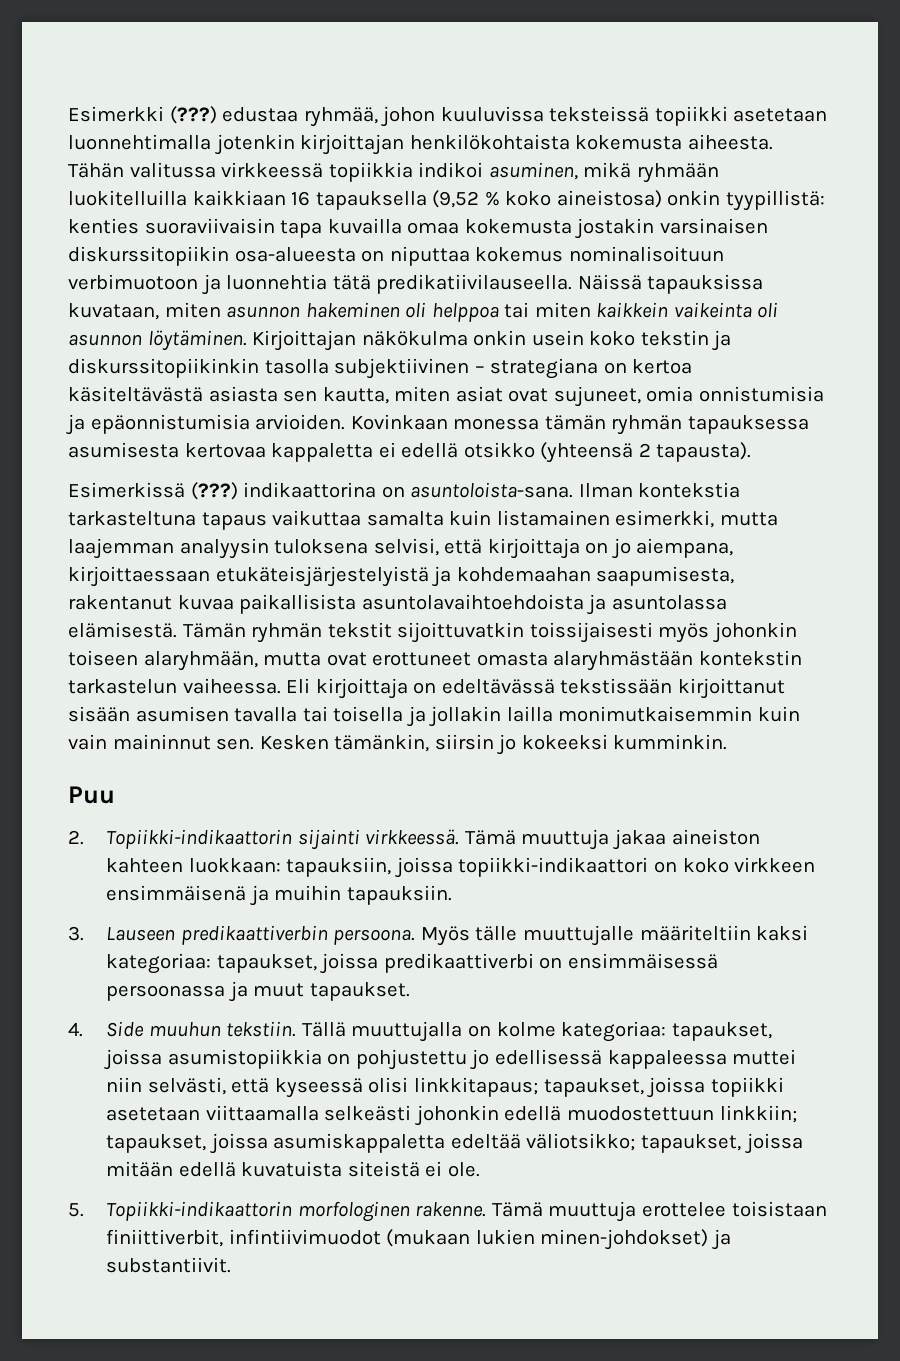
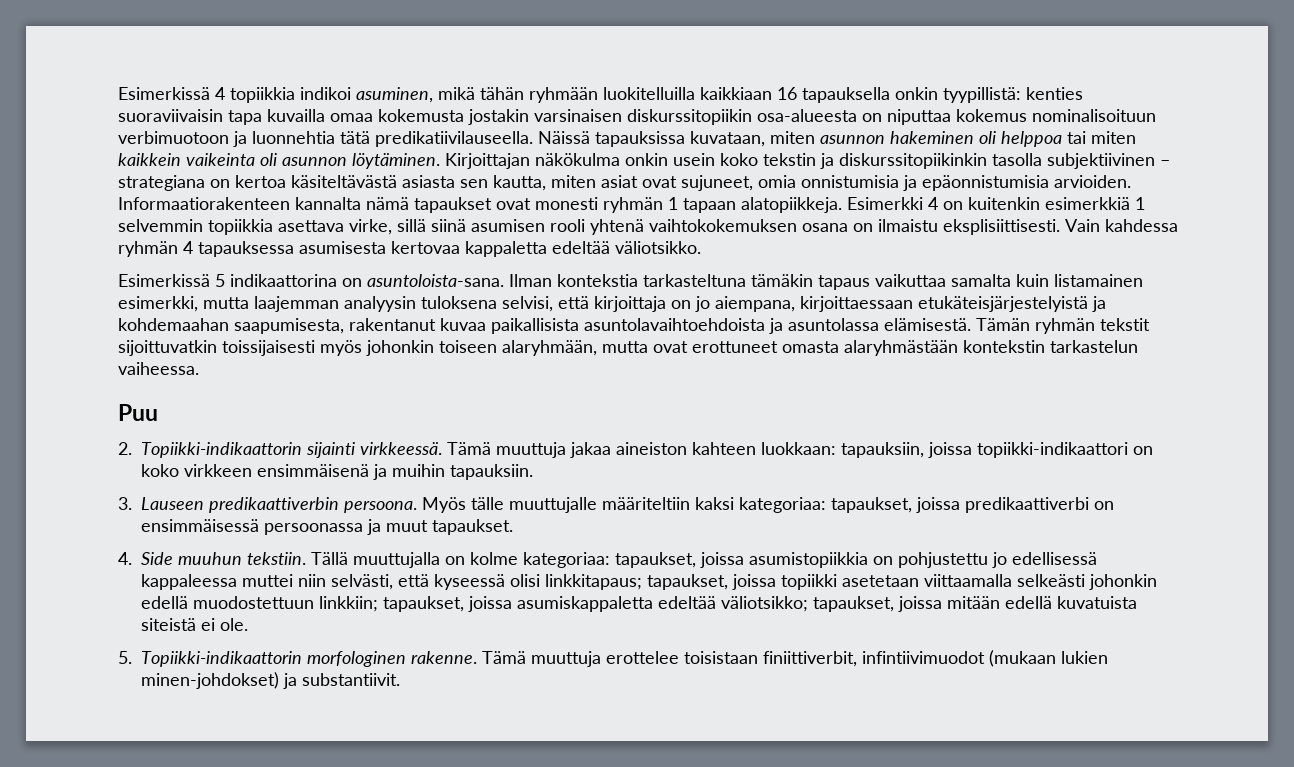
- Esimerkki (???) edustaa ryhmää, johon kuuluvissa teksteissä topiikki asetetaan luonnehtimalla jotenkin kirjoittajan henkilökohtaista kokemusta aiheesta. Tähän valitussa virkkeessä topiikkia indikoi asuminen, mikä ryhmään luokitelluilla kaikkiaan 16 tapauksella (9,52 % koko aineistosa) onkin tyypillistä: kenties suoraviivaisin tapa kuvailla omaa kokemusta jostakin varsinaisen diskurssitopiikin osa-alueesta on niputtaa kokemus nominalisoituun verbimuotoon ja luonnehtia tätä predikatiivilauseella.
+ Esimerkissä 4 topiikkia indikoi asuminen, mikä tähän ryhmään luokitelluilla kaikkiaan 16 tapauksella onkin tyypillistä: kenties suoraviivaisin tapa kuvailla omaa kokemusta jostakin varsinaisen diskurssitopiikin osa-alueesta on niputtaa kokemus nominalisoituun verbimuotoon ja luonnehtia tätä predikatiivilauseella.
- Kovinkaan monessa tämän ryhmän tapauksessa asumisesta kertovaa kappaletta ei edellä otsikko (yhteensä 2 tapausta).
- Esimerkissä (???) indikaattorina on asuntoloista-sana.
+ Informaatiorakenteen kannalta nämä tapaukset ovat monesti ryhmän 1 tapaan alatopiikkeja. Esimerkki 4 on kuitenkin esimerkkiä 1 selvemmin topiikkia asettava virke, sillä siinä asumisen rooli yhtenä vaihtokokemuksen osana on ilmaistu eksplisiittisesti. Vain kahdessa ryhmän 4 tapauksessa asumisesta kertovaa kappaletta edeltää väliotsikko.
+ Esimerkissä 5 indikaattorina on asuntoloista-sana.
- Ilman kontekstia tarkasteltuna tapaus vaikuttaa samalta kuin listamainen esimerkki, mutta laajemman analyysin tuloksena selvisi, että kirjoittaja on jo aiempana, kirjoittaessaan etukäteisjärjestelyistä ja kohdemaahan saapumisesta, rakentanut kuvaa paikallisista asuntolavaihtoehdoista ja asuntolassa elämisestä.
+ Ilman kontekstia tarkasteltuna tämäkin tapaus vaikuttaa samalta kuin listamainen esimerkki, mutta laajemman analyysin tuloksena selvisi, että kirjoittaja on jo aiempana, kirjoittaessaan etukäteisjärjestelyistä ja kohdemaahan saapumisesta, rakentanut kuvaa paikallisista asuntolavaihtoehdoista ja asuntolassa elämisestä.
- Eli kirjoittaja on edeltävässä tekstissään kirjoittanut sisään asumisen tavalla tai toisella ja jollakin lailla monimutkaisemmin kuin vain maininnut sen. Kesken tämänkin, siirsin jo kokeeksi kumminkin.

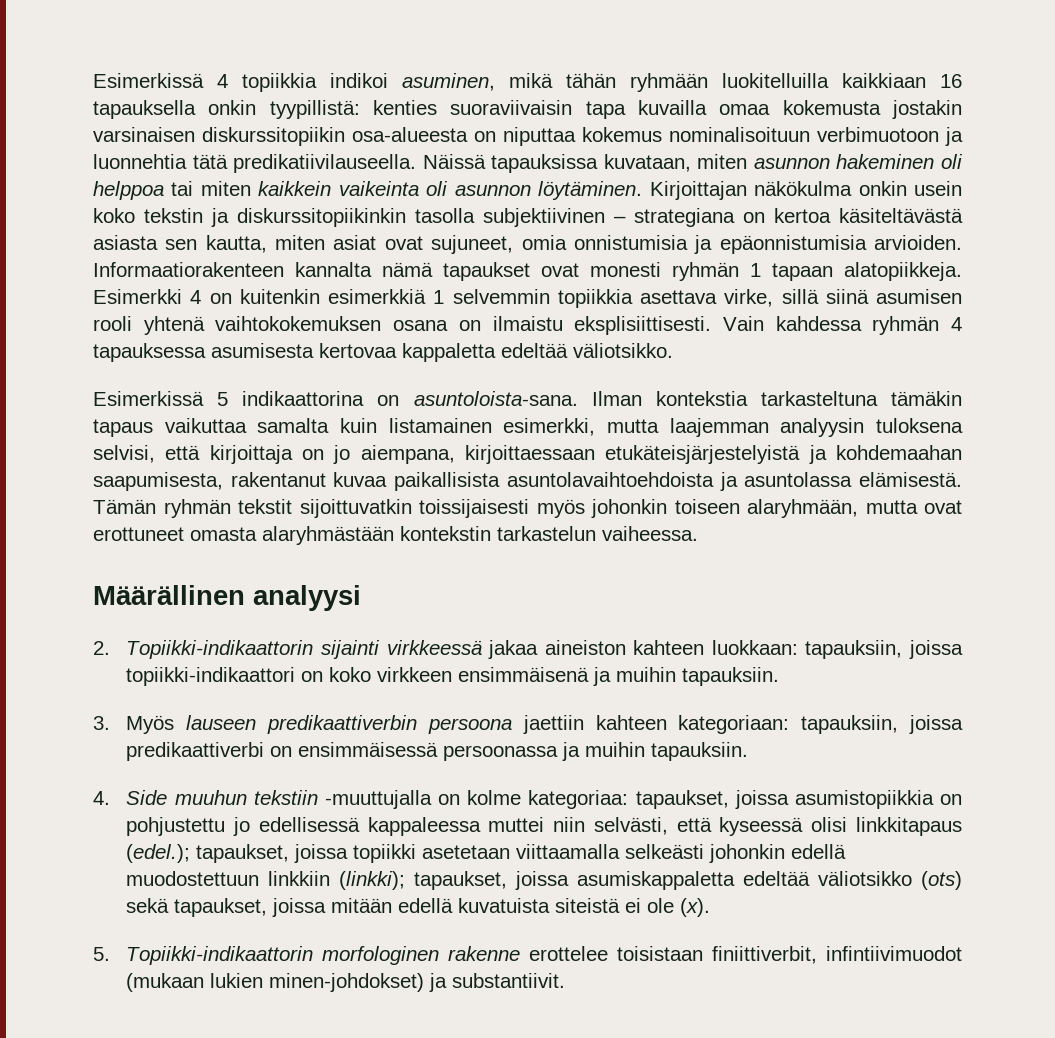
- Puu
+ Määrällinen analyysi
- 2. Topiikki-indikaattorin sijainti virkkeessä. Tämä muuttuja jakaa aineiston kahteen luokkaan: tapauksiin, joissa topiikki-indikaattori on koko virkkeen ensimmäisenä ja muihin tapauksiin.
+ 2. Topiikki-indikaattorin sijainti virkkeessä jakaa aineiston kahteen luokkaan: tapauksiin, joissa topiikki-indikaattori on koko virkkeen ensimmäisenä ja muihin tapauksiin.
- 3. Lauseen predikaattiverbin persoona. Myös tälle muuttujalle määriteltiin kaksi kategoriaa: tapaukset, joissa predikaattiverbi on ensimmäisessä persoonassa ja muut tapaukset.
+ 3. Myös lauseen predikaattiverbin persoona jaettiin kahteen kategoriaan: tapauksiin, joissa predikaattiverbi on ensimmäisessä persoonassa ja muihin tapauksiin.
- 4. Side muuhun tekstiin. Tällä muuttujalla on kolme kategoriaa: tapaukset, joissa asumistopiikkia on pohjustettu jo edellisessä kappaleessa muttei niin selvästi, että kyseessä olisi linkkitapaus; tapaukset, joissa topiikki asetetaan viittaamalla selkeästi johonkin edellä muodostettuun linkkiin; tapaukset, joissa asumiskappaletta edeltää väliotsikko; tapaukset, joissa mitään edellä kuvatuista siteistä ei ole.
+ 4. Side muuhun tekstiin -muuttujalla on kolme kategoriaa: tapaukset, joissa asumistopiikkia on pohjustettu jo edellisessä kappaleessa muttei niin selvästi, että kyseessä olisi linkkitapaus (edel.); tapaukset, joissa topiikki asetetaan viittaamalla selkeästi johonkin edellä muodostettuun linkkiin (linkki); tapaukset, joissa asumiskappaletta edeltää väliotsikko (ots) sekä tapaukset, joissa mitään edellä kuvatuista siteistä ei ole (x).
- 5. Topiikki-indikaattorin morfologinen rakenne. Tämä muuttuja erottelee toisistaan finiittiverbit, infintiivimuodot (mukaan lukien minen-johdokset) ja substantiivit.
+ 5. Topiikki-indikaattorin morfologinen rakenne erottelee toisistaan finiittiverbit, infintiivimuodot (mukaan lukien minen-johdokset) ja substantiivit.

